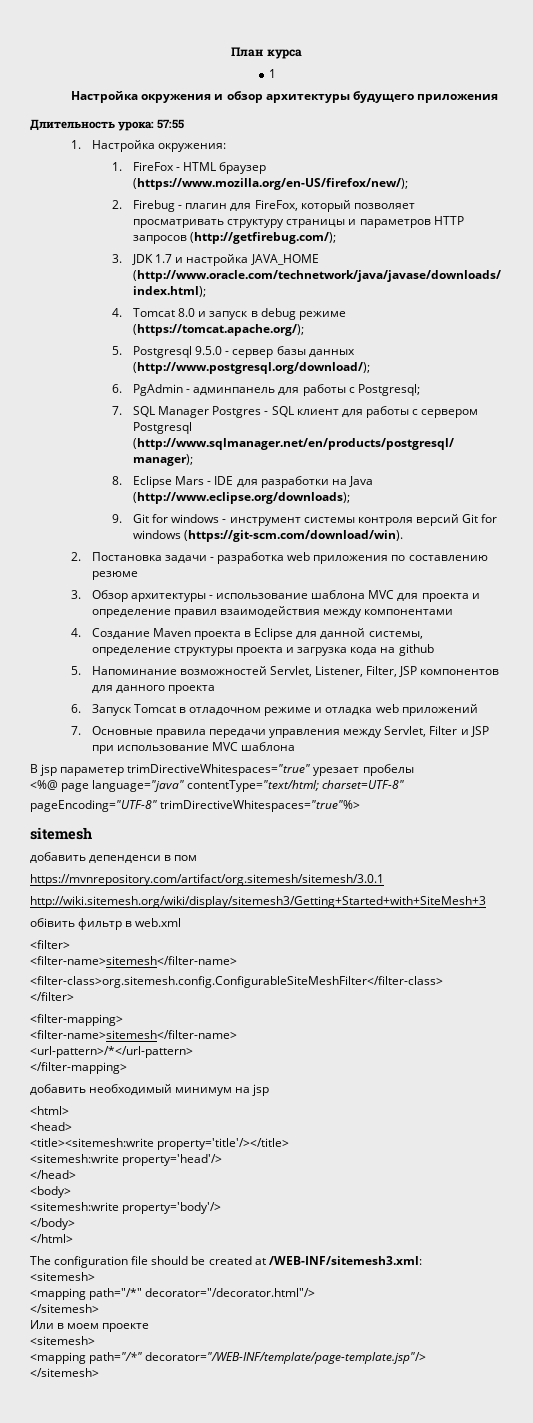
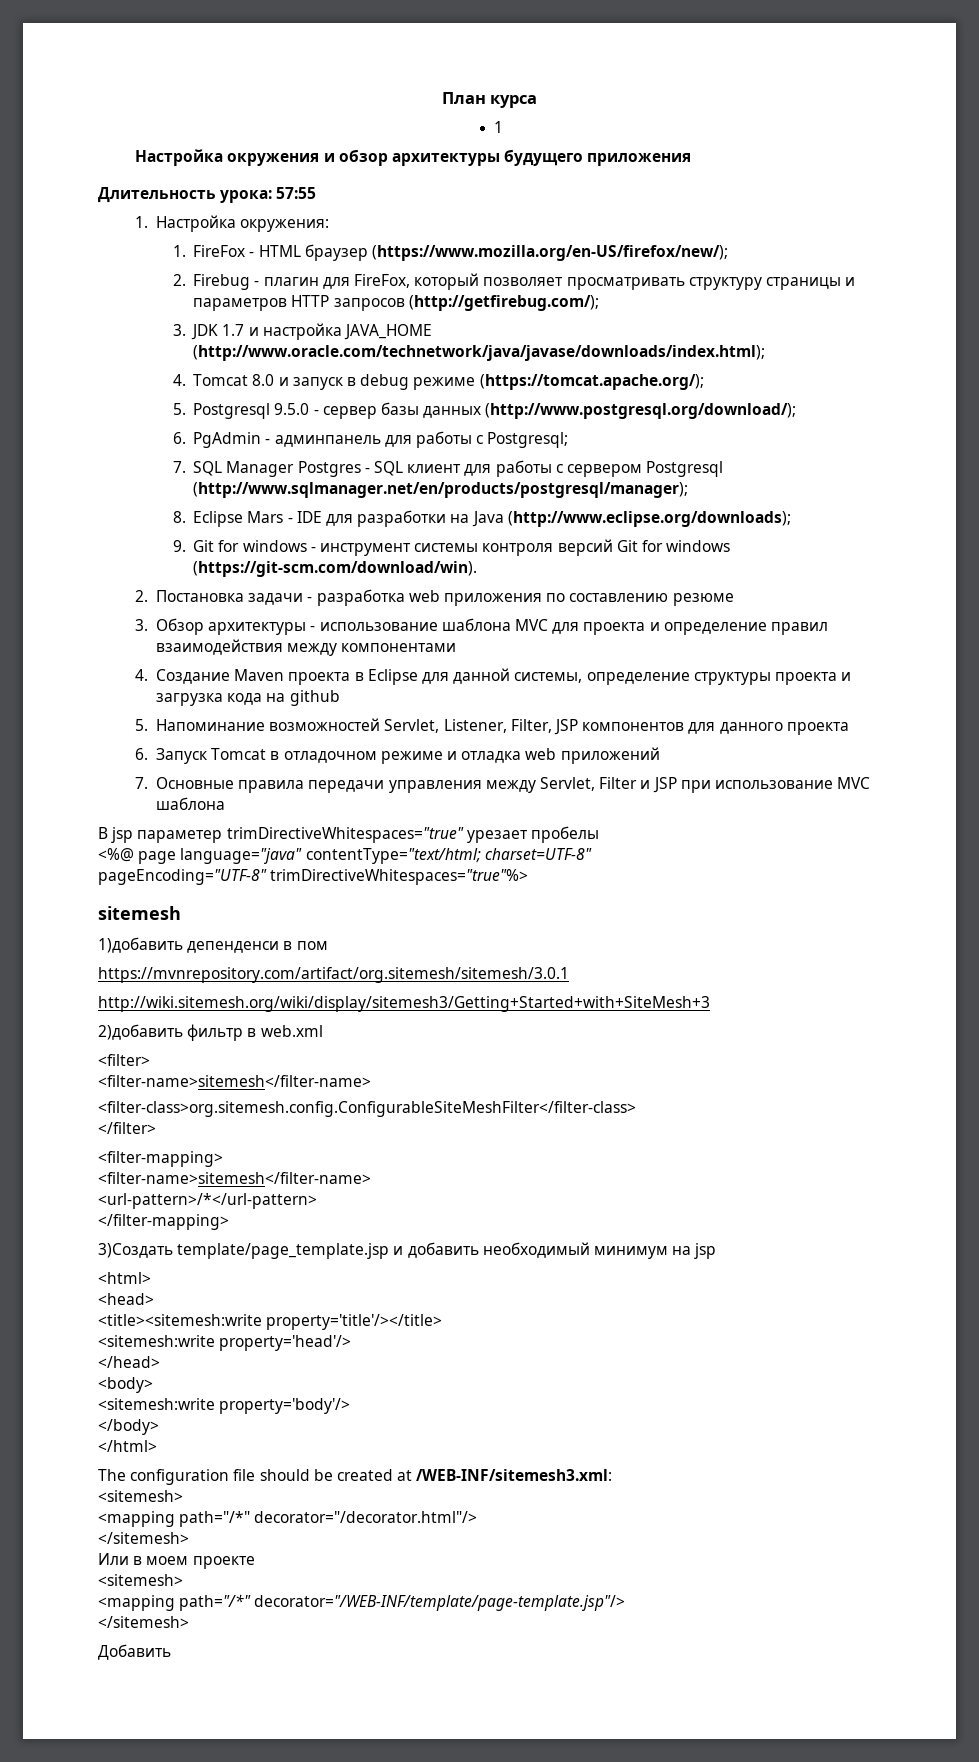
- добавить депенденси в пом
+ 1)добавить депенденси в пом
- обівить фильтр в web.xml
+ 2)добавить фильтр в web.xml
- добавить необходимый минимум на jsp
+ 3)Создать template/page_template.jsp и добавить необходимый минимум на jsp
+ Добавить

